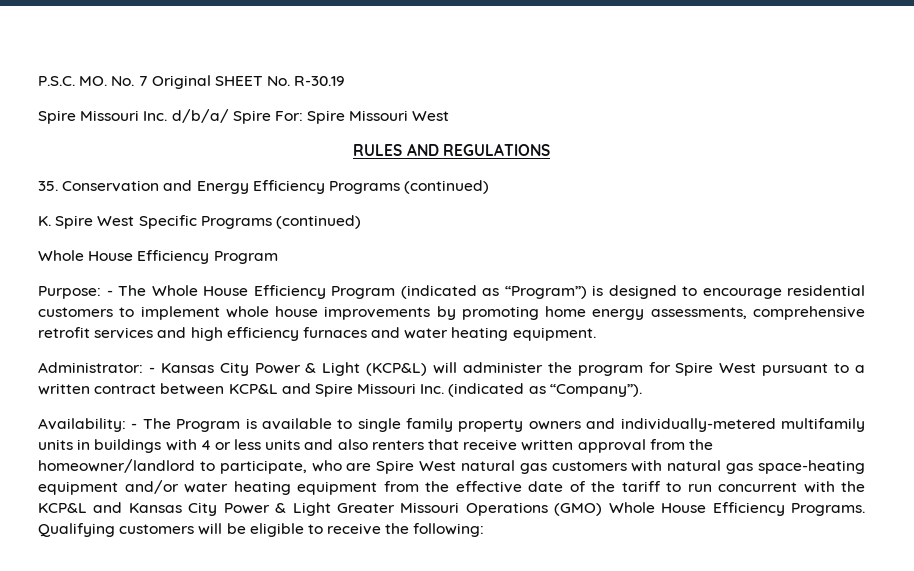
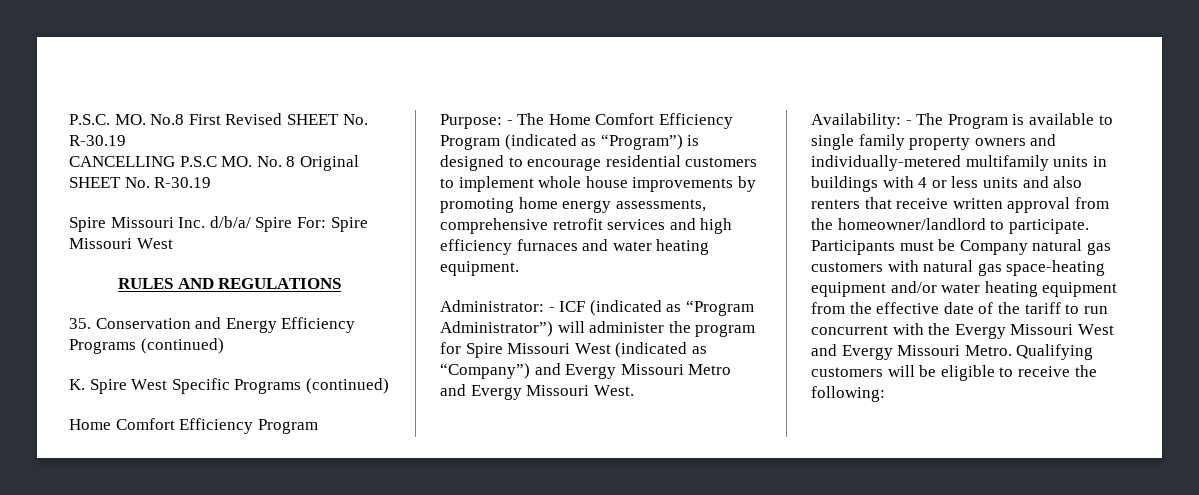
- P.S.C. MO. No. 7 Original SHEET No. R-30.19
+ P.S.C. MO. No.8 First Revised SHEET No. R-30.19
+ CANCELLING P.S.C MO. No. 8 Original SHEET No. R-30.19
  K. Spire West Specific Programs (continued)
- Whole House Efficiency Program
+ Home Comfort Efficiency Program
- Purpose: - The Whole House Efficiency Program (indicated as “Program”) is designed to encourage residential customers to implement whole house improvements by promoting home energy assessments, comprehensive retrofit services and high efficiency furnaces and water heating equipment.
+ Purpose: - The Home Comfort Efficiency Program (indicated as “Program”) is designed to encourage residential customers to implement whole house improvements by promoting home energy assessments, comprehensive retrofit services and high efficiency furnaces and water heating equipment.
- Administrator: - Kansas City Power & Light (KCP&L) will administer the program for Spire West pursuant to a written contract between KCP&L and Spire Missouri Inc. (indicated as “Company”).
+ Administrator: - ICF (indicated as “Program Administrator”) will administer the program for Spire Missouri West (indicated as “Company”) and Evergy Missouri Metro and Evergy Missouri West.
- Availability: - The Program is available to single family property owners and individually-metered multifamily units in buildings with 4 or less units and also renters that receive written approval from the homeowner/landlord to participate, who are Spire West natural gas customers with natural gas space-heating equipment and/or water heating equipment from the effective date of the tariff to run concurrent with the KCP&L and Kansas City Power & Light Greater Missouri Operations (GMO) Whole House Efficiency Programs.
+ Availability: - The Program is available to single family property owners and individually-metered multifamily units in buildings with 4 or less units and also renters that receive written approval from the homeowner/landlord to participate. Participants must be Company natural gas customers with natural gas space-heating equipment and/or water heating equipment from the effective date of the tariff to run concurrent with the Evergy Missouri West and Evergy Missouri Metro.

